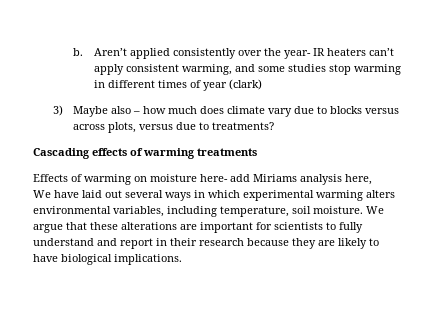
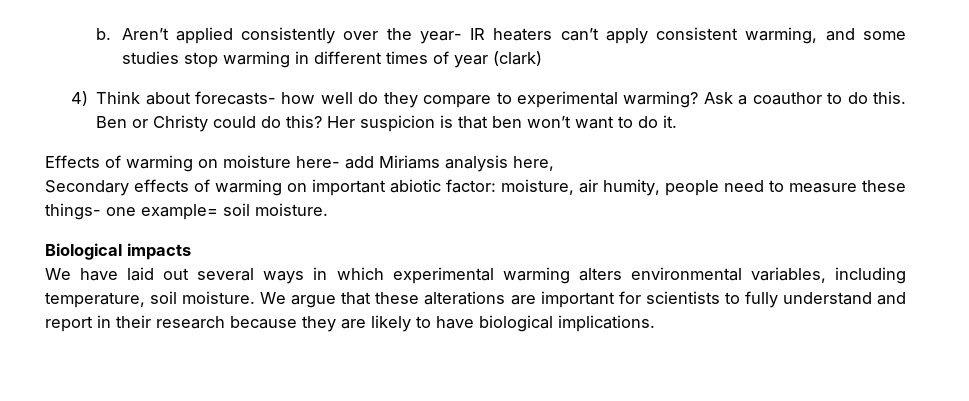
- 3) Maybe also – how much does climate vary due to blocks versus across plots, versus due to treatments?
- Cascading effects of warming treatments
+ 4) Think about forecasts- how well do they compare to experimental warming? Ask a coauthor to do this. Ben or Christy could do this? Her suspicion is that ben won’t want to do it.
+ Secondary effects of warming on important abiotic factor: moisture, air humity, people need to measure these things- one example= soil moisture.
+ Biological impacts

